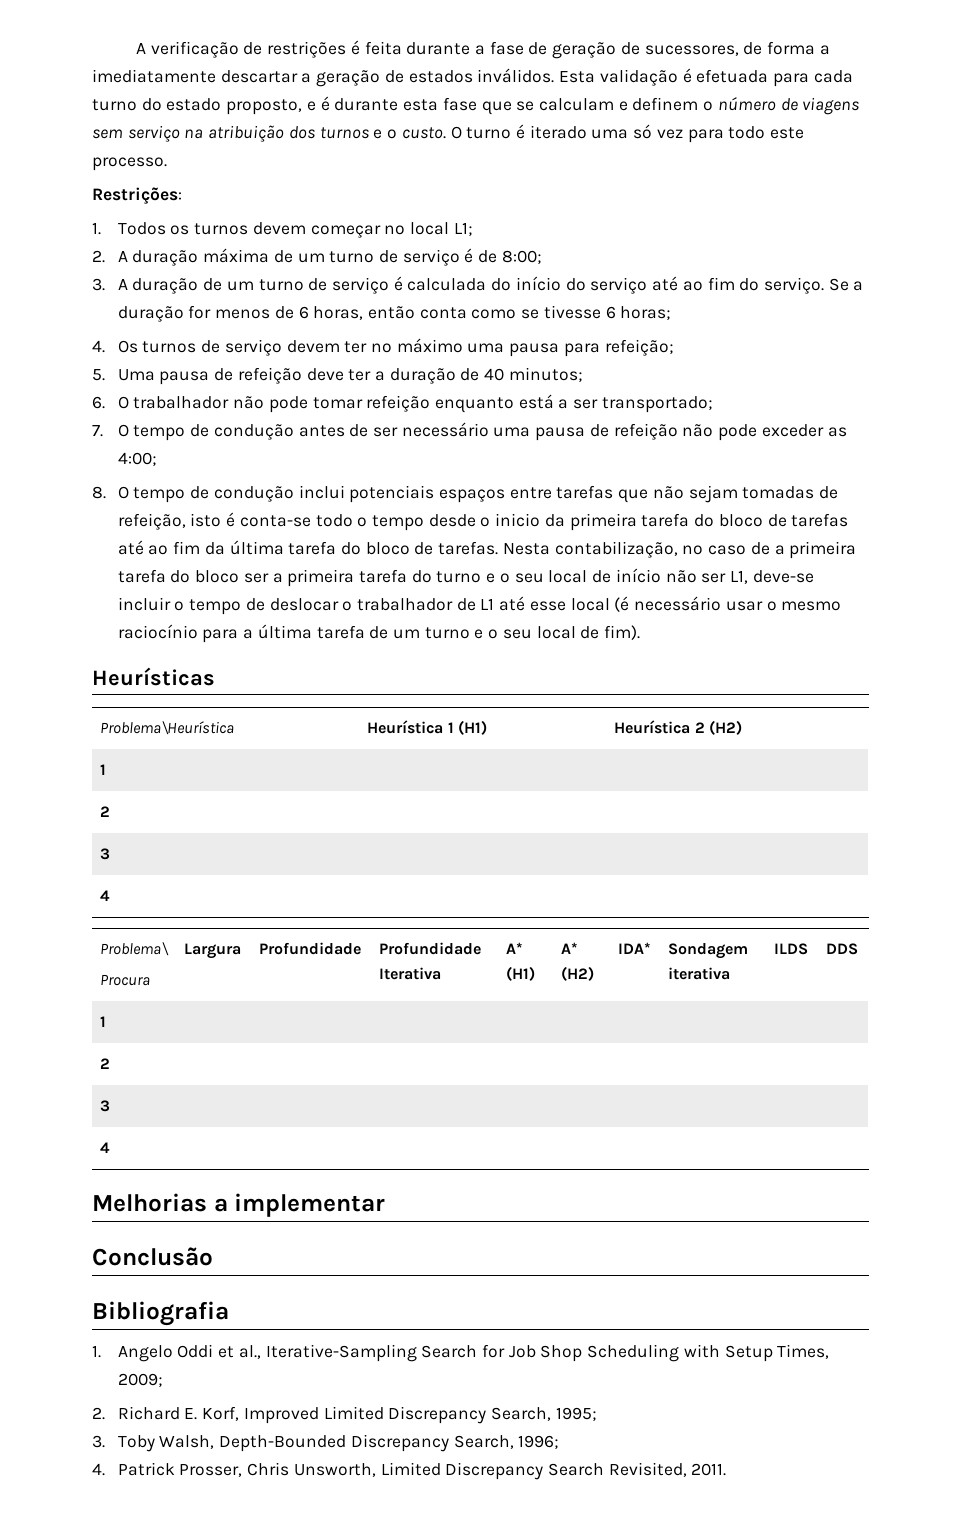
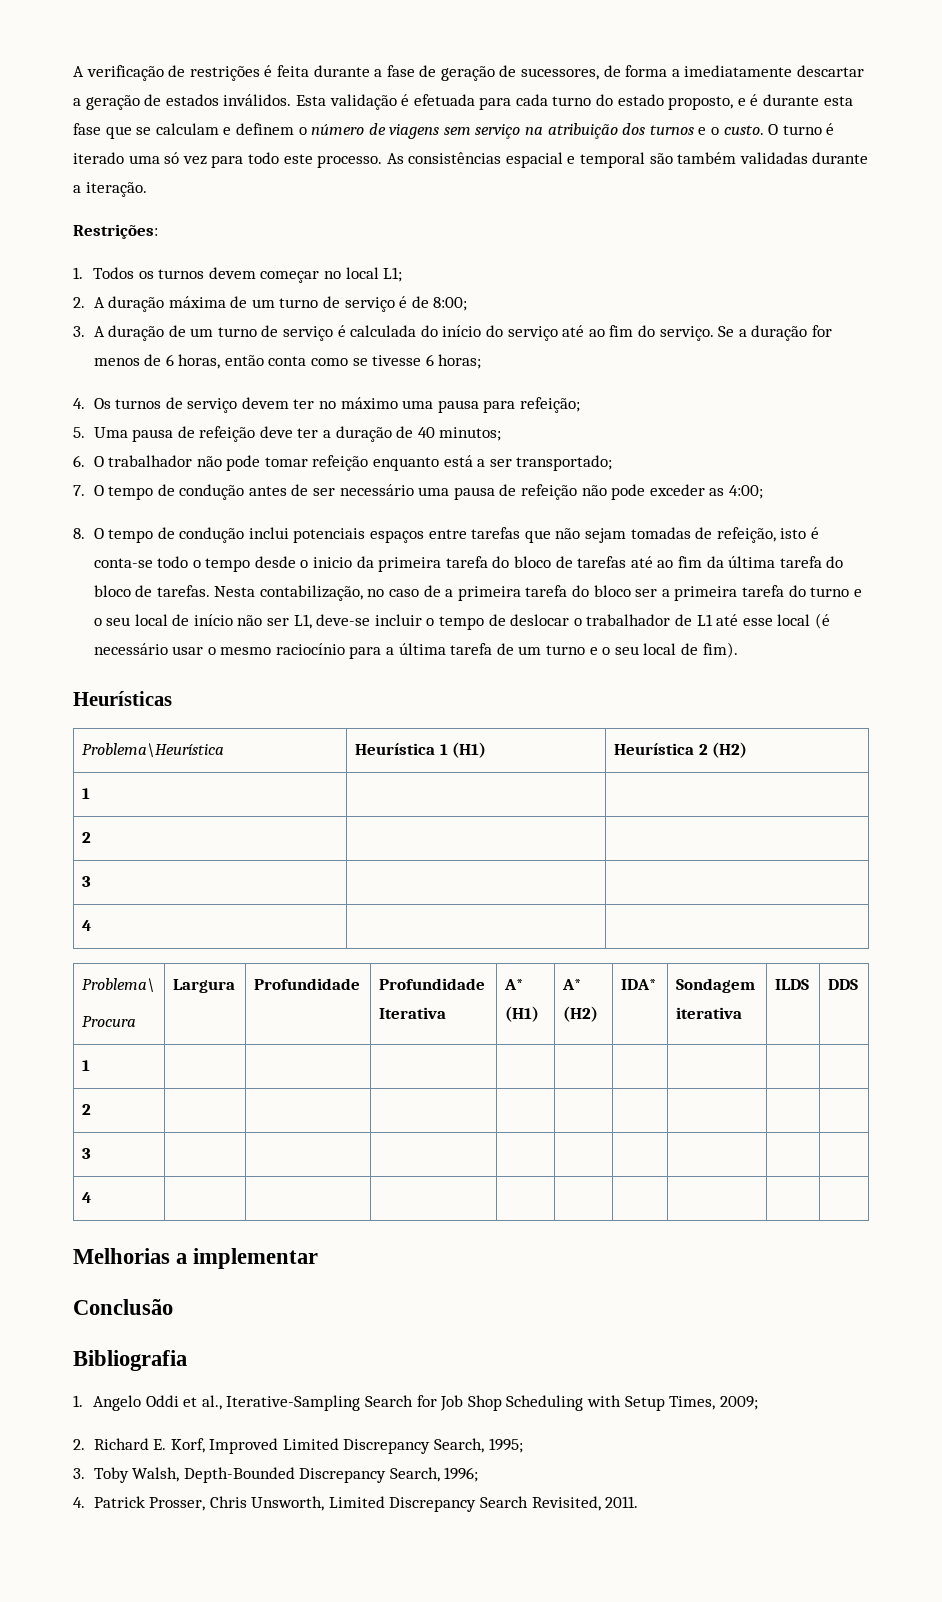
+ As consistências espacial e temporal são também validadas durante a iteração.

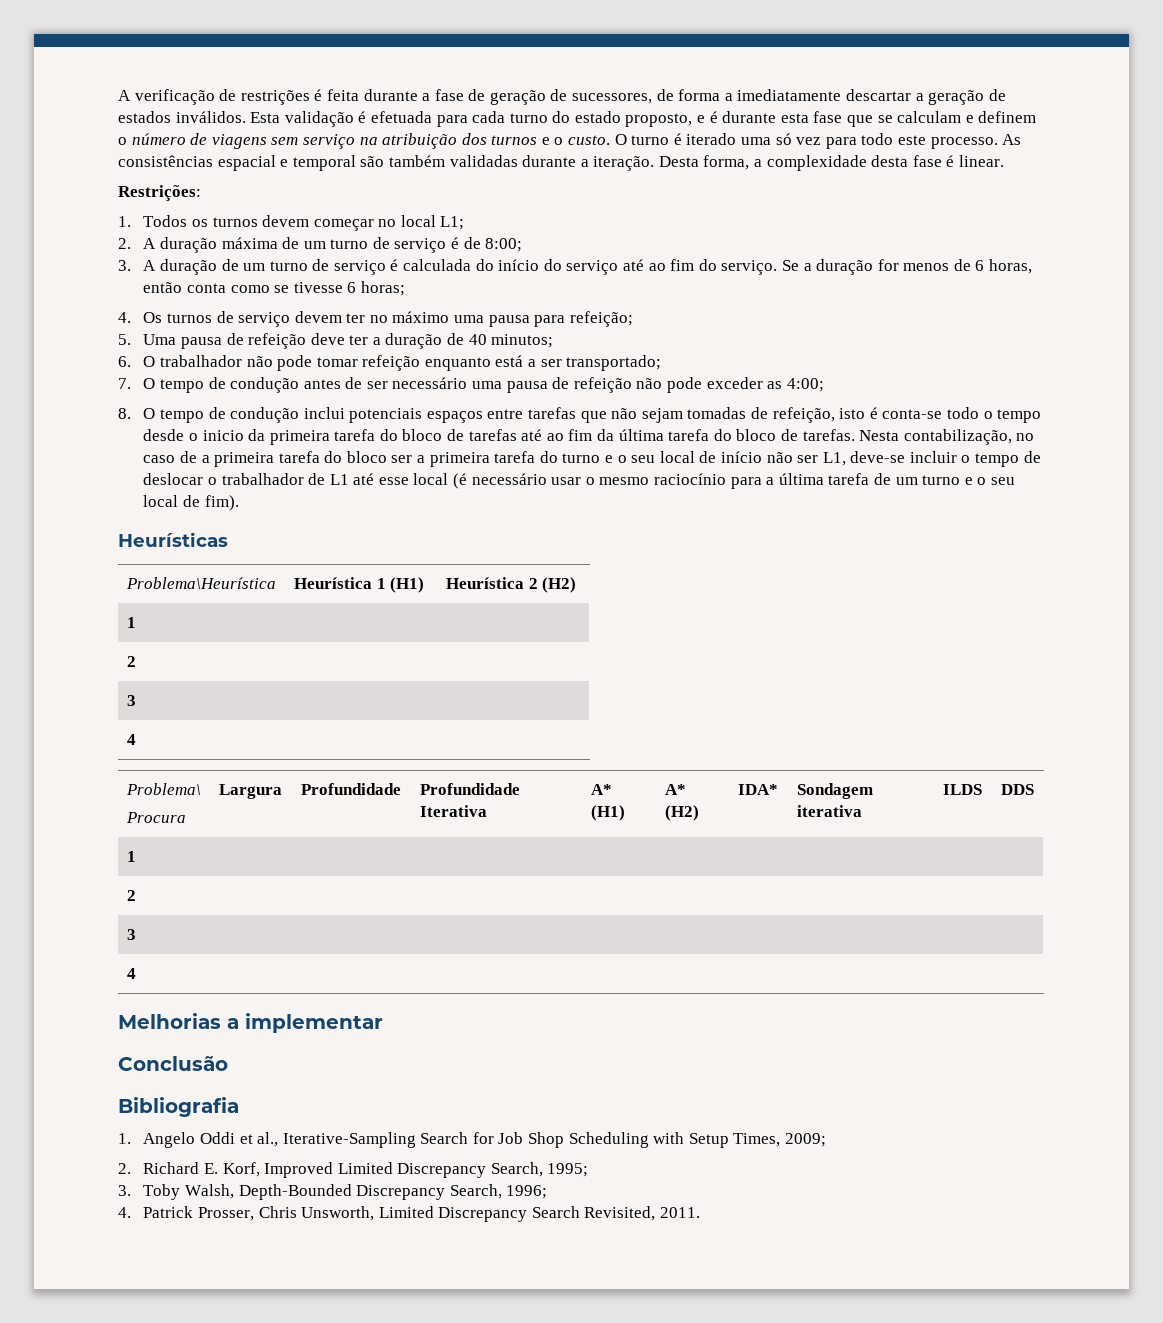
+ Desta forma, a complexidade desta fase é linear.

